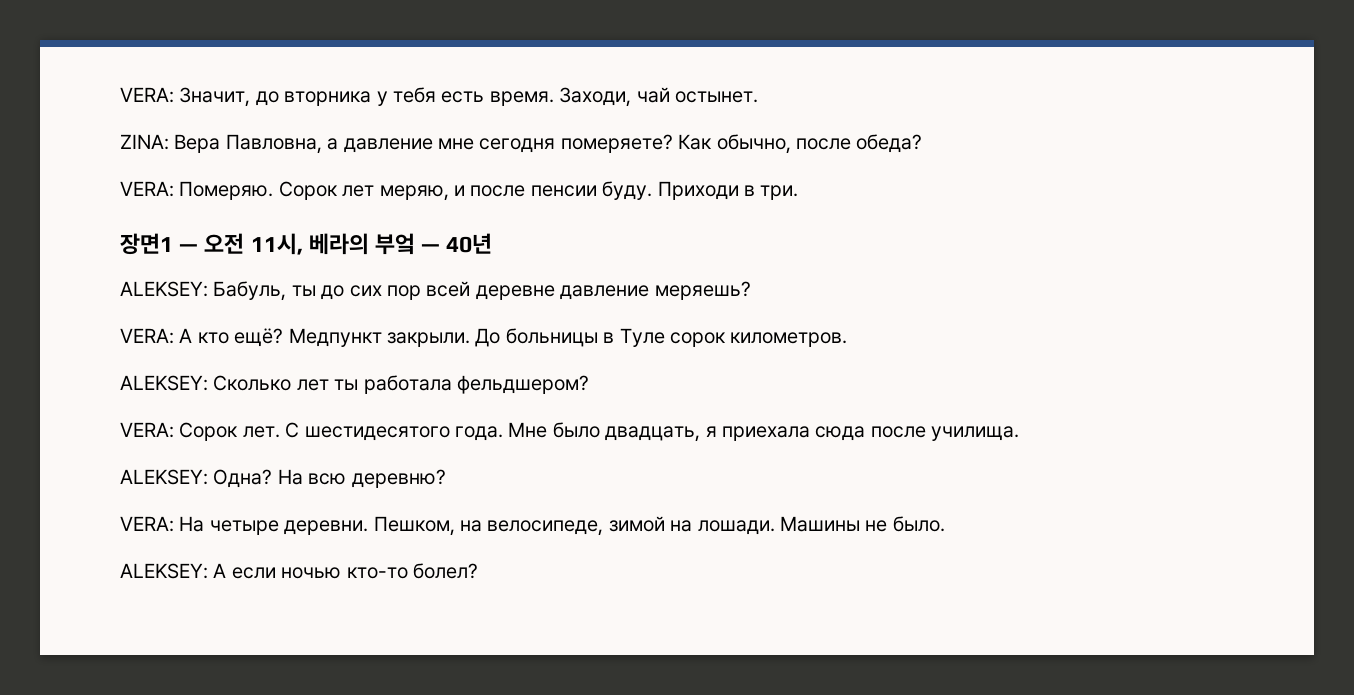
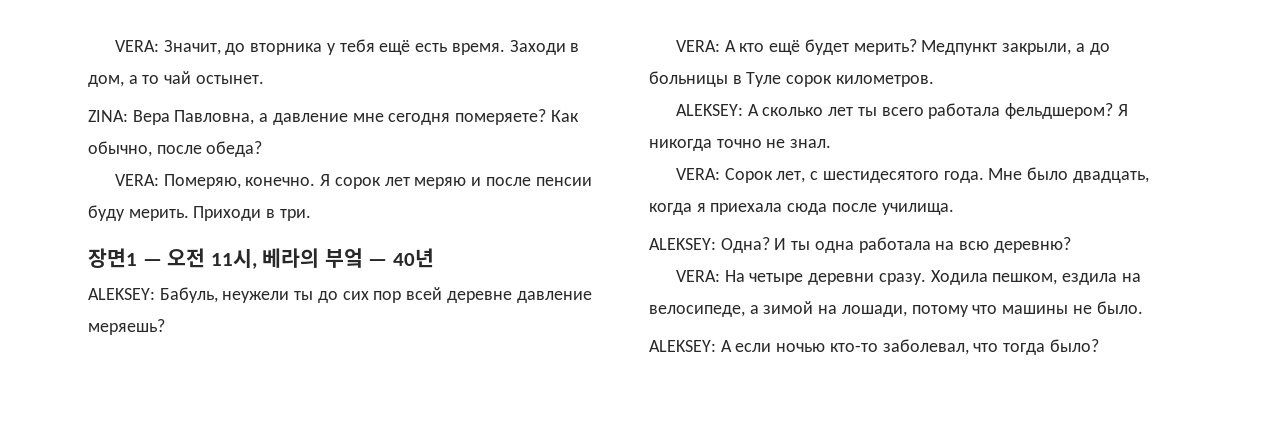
- VERA: Значит, до вторника у тебя есть время.
+ VERA: Значит, до вторника у тебя ещё есть время.
- Заходи, чай остынет.
+ Заходи в дом, а то чай остынет.
- VERA: Померяю. Сорок лет меряю, и после пенсии буду.
+ VERA: Померяю, конечно. Я сорок лет меряю и после пенсии буду мерить.
- ALEKSEY: Бабуль, ты до сих пор всей деревне давление меряешь?
+ ALEKSEY: Бабуль, неужели ты до сих пор всей деревне давление меряешь?
- VERA: А кто ещё? Медпункт закрыли. До больницы в Туле сорок километров.
+ VERA: А кто ещё будет мерить? Медпункт закрыли, а до больницы в Туле сорок километров.
- ALEKSEY: Сколько лет ты работала фельдшером?
+ ALEKSEY: А сколько лет ты всего работала фельдшером? Я никогда точно не знал.
- VERA: Сорок лет. С шестидесятого года.
+ VERA: Сорок лет, с шестидесятого года.
- Мне было двадцать, я приехала сюда после училища.
+ Мне было двадцать, когда я приехала сюда после училища.
- На всю деревню?
+ И ты одна работала на всю деревню?
- VERA: На четыре деревни. Пешком, на велосипеде, зимой на лошади. Машины не было.
+ VERA: На четыре деревни сразу. Ходила пешком, ездила на велосипеде, а зимой на лошади, потому что машины не было.
- ALEKSEY: А если ночью кто-то болел?
+ ALEKSEY: А если ночью кто-то заболевал, что тогда было?

